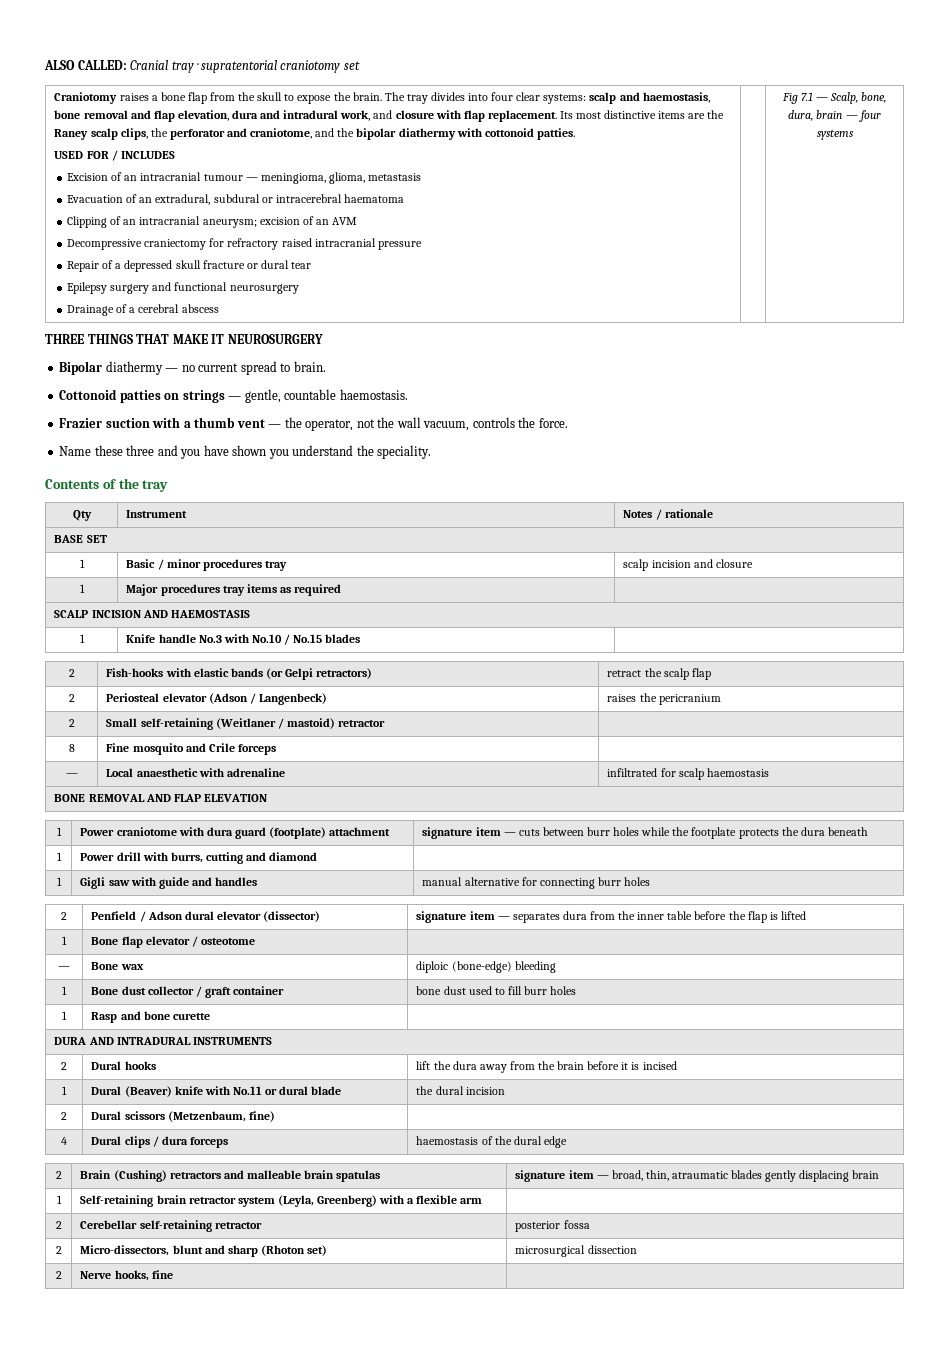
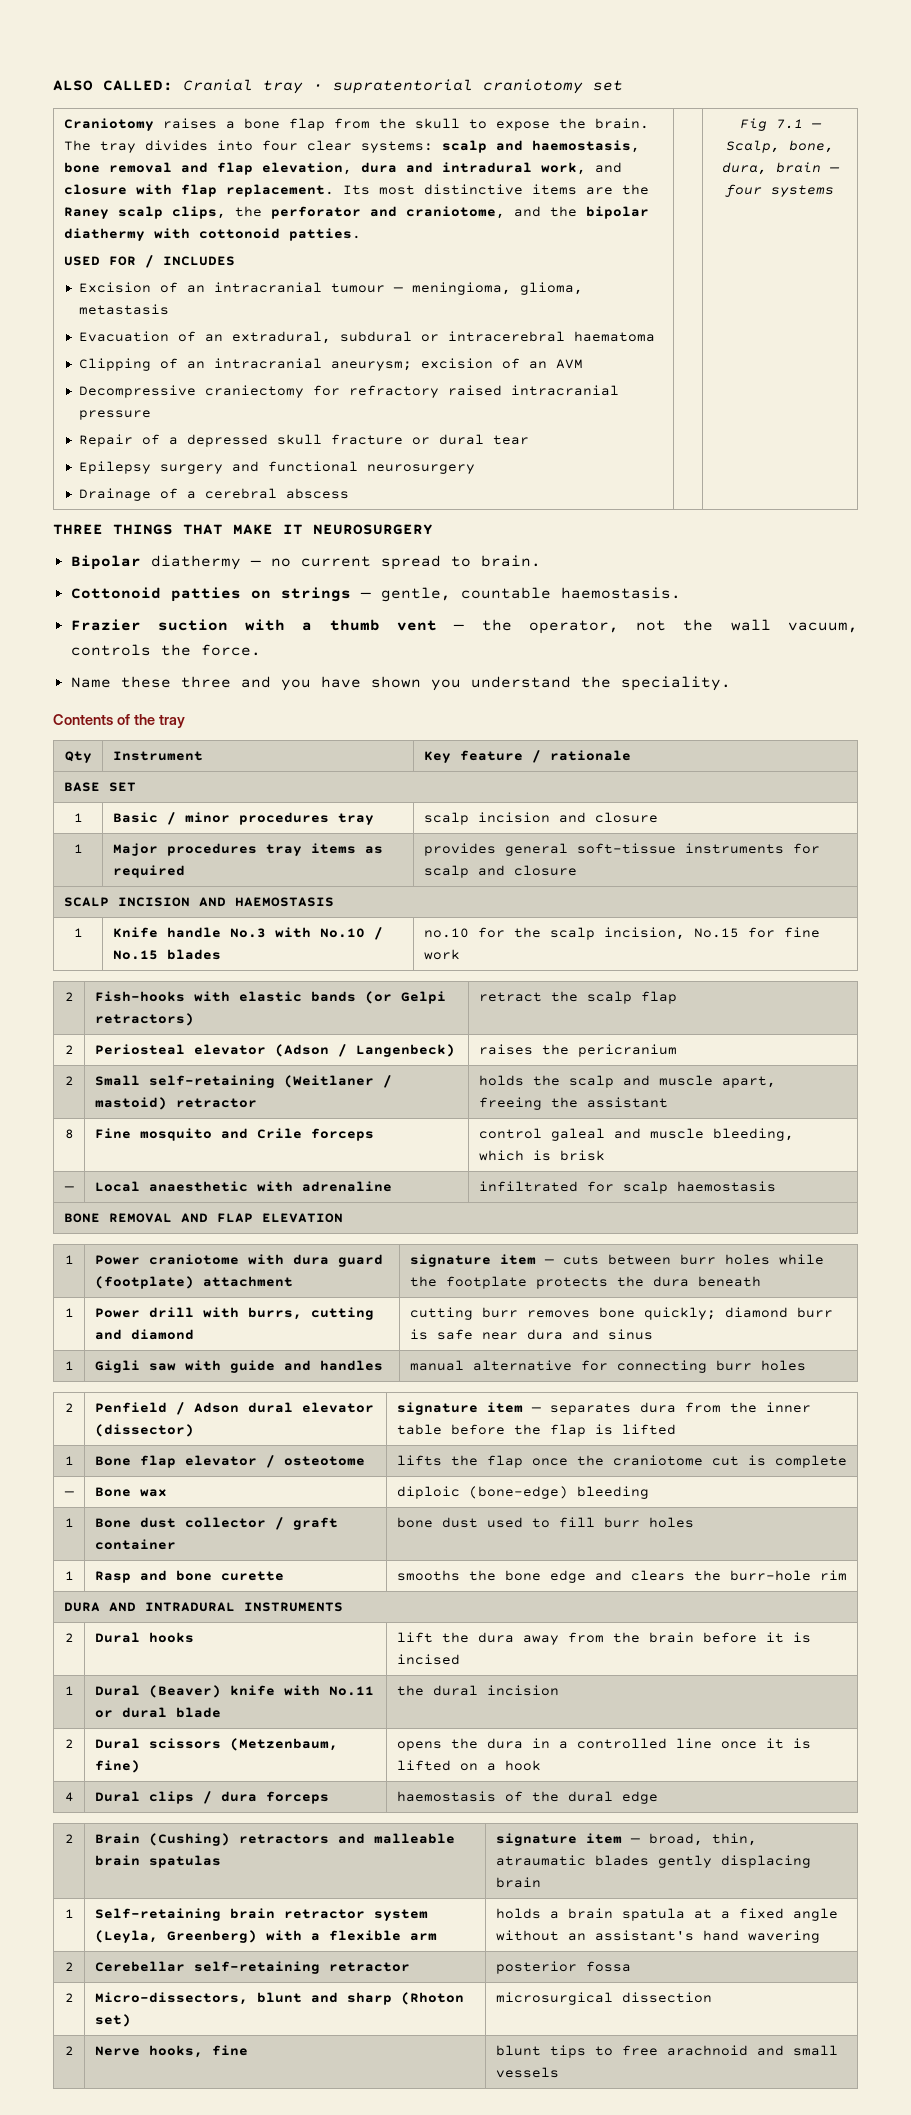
- Qty | Instrument | Notes / rationale
+ Qty | Instrument | Key feature / rationale
- 1 | Major procedures tray items as required |
+ 1 | Major procedures tray items as required | provides general soft-tissue instruments for scalp and closure
- 1 | Knife handle No.3 with No.10 / No.15 blades |
+ 1 | Knife handle No.3 with No.10 / No.15 blades | no.10 for the scalp incision, No.15 for fine work
- 2 | Small self-retaining (Weitlaner / mastoid) retractor |
+ 2 | Small self-retaining (Weitlaner / mastoid) retractor | holds the scalp and muscle apart, freeing the assistant
- 8 | Fine mosquito and Crile forceps |
+ 8 | Fine mosquito and Crile forceps | control galeal and muscle bleeding, which is brisk
- 1 | Power drill with burrs, cutting and diamond |
+ 1 | Power drill with burrs, cutting and diamond | cutting burr removes bone quickly; diamond burr is safe near dura and sinus
- 1 | Bone flap elevator / osteotome |
+ 1 | Bone flap elevator / osteotome | lifts the flap once the craniotome cut is complete
- 1 | Rasp and bone curette |
+ 1 | Rasp and bone curette | smooths the bone edge and clears the burr-hole rim
- 2 | Dural scissors (Metzenbaum, fine) |
+ 2 | Dural scissors (Metzenbaum, fine) | opens the dura in a controlled line once it is lifted on a hook
- 1 | Self-retaining brain retractor system (Leyla, Greenberg) with a flexible arm |
+ 1 | Self-retaining brain retractor system (Leyla, Greenberg) with a flexible arm | holds a brain spatula at a fixed angle without an assistant's hand wavering
- 2 | Nerve hooks, fine |
+ 2 | Nerve hooks, fine | blunt tips to free arachnoid and small vessels

